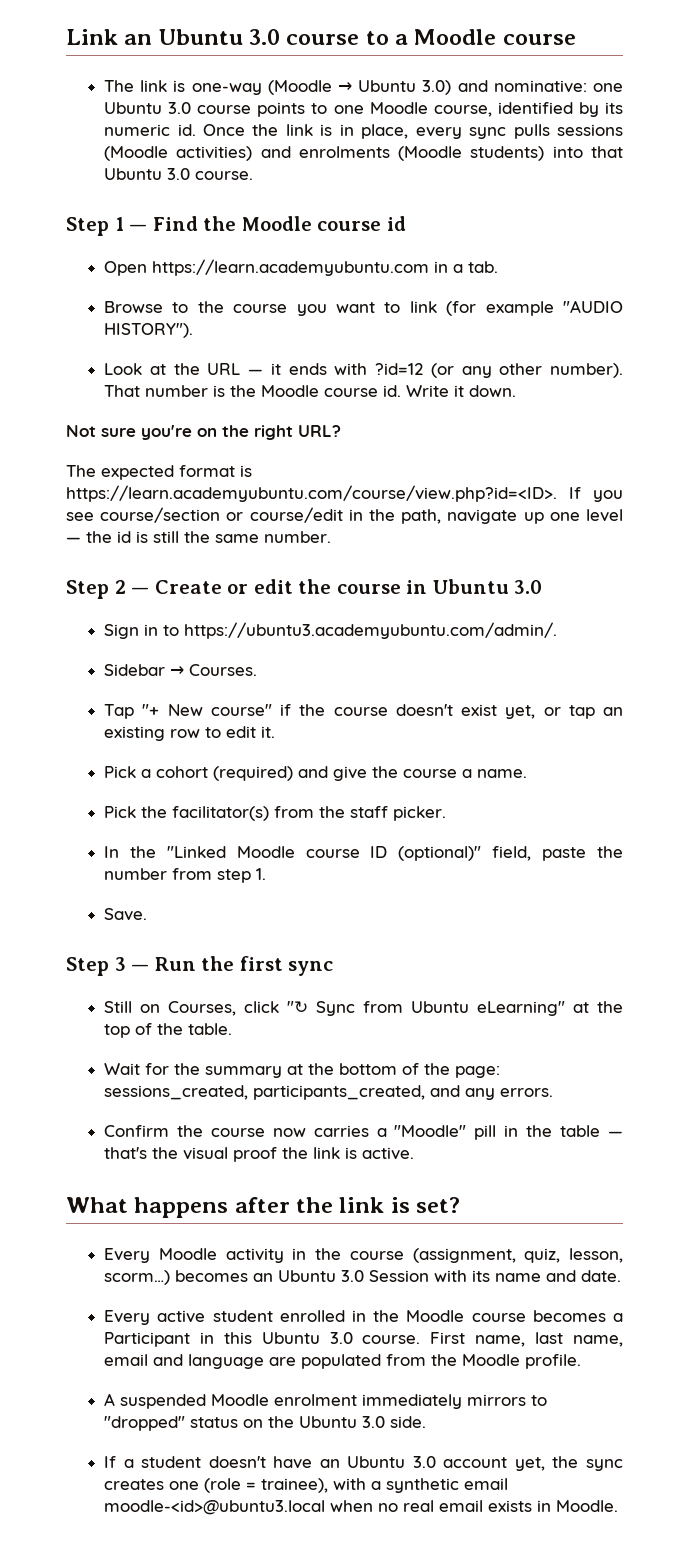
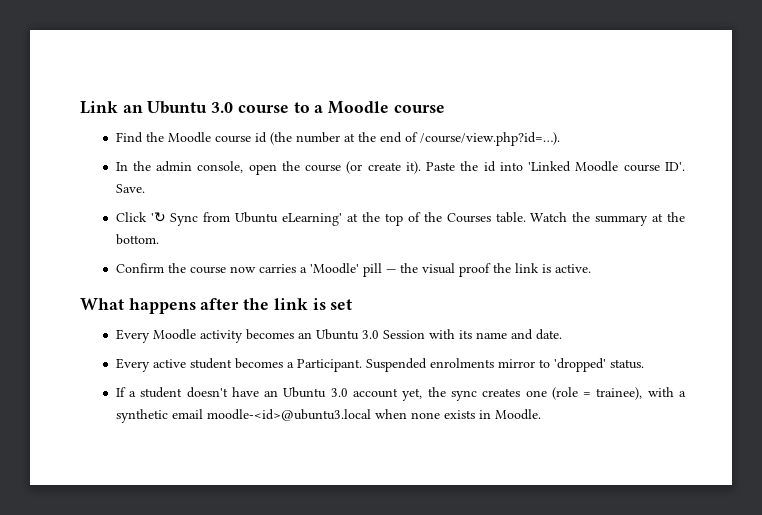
- The link is one-way (Moodle → Ubuntu 3.0) and nominative: one Ubuntu 3.0 course points to one Moodle course, identified by its numeric id. Once the link is in place, every sync pulls sessions (Moodle activities) and enrolments (Moodle students) into that Ubuntu 3.0 course.
- Step 1 — Find the Moodle course id
- Open https://learn.academyubuntu.com in a tab.
- Browse to the course you want to link (for example "AUDIO HISTORY").
- Look at the URL — it ends with ?id=12 (or any other number). That number is the Moodle course id. Write it down.
- Not sure you're on the right URL?
- The expected format is https://learn.academyubuntu.com/course/view.php?id=<ID>. If you see course/section or course/edit in the path, navigate up one level — the id is still the same number.
- Step 2 — Create or edit the course in Ubuntu 3.0
- Sign in to https://ubuntu3.academyubuntu.com/admin/.
- Sidebar → Courses.
- Tap "+ New course" if the course doesn't exist yet, or tap an existing row to edit it.
- Pick a cohort (required) and give the course a name.
- Pick the facilitator(s) from the staff picker.
- In the "Linked Moodle course ID (optional)" field, paste the number from step 1.
- Save.
- Step 3 — Run the first sync
- Still on Courses, click "↻ Sync from Ubuntu eLearning" at the top of the table.
- Wait for the summary at the bottom of the page: sessions_created, participants_created, and any errors.
+ Find the Moodle course id (the number at the end of /course/view.php?id=…).
+ In the admin console, open the course (or create it). Paste the id into 'Linked Moodle course ID'. Save.
+ Click '↻ Sync from Ubuntu eLearning' at the top of the Courses table. Watch the summary at the bottom.
- Confirm the course now carries a "Moodle" pill in the table — that's the visual proof the link is active.
+ Confirm the course now carries a 'Moodle' pill — the visual proof the link is active.
- What happens after the link is set?
+ What happens after the link is set
- Every Moodle activity in the course (assignment, quiz, lesson, scorm…) becomes an Ubuntu 3.0 Session with its name and date.
+ Every Moodle activity becomes an Ubuntu 3.0 Session with its name and date.
- Every active student enrolled in the Moodle course becomes a Participant in this Ubuntu 3.0 course. First name, last name, email and language are populated from the Moodle profile.
- A suspended Moodle enrolment immediately mirrors to "dropped" status on the Ubuntu 3.0 side.
+ Every active student becomes a Participant. Suspended enrolments mirror to 'dropped' status.
- If a student doesn't have an Ubuntu 3.0 account yet, the sync creates one (role = trainee), with a synthetic email moodle-<id>@ubuntu3.local when no real email exists in Moodle.
+ If a student doesn't have an Ubuntu 3.0 account yet, the sync creates one (role = trainee), with a synthetic email moodle-<id>@ubuntu3.local when none exists in Moodle.

